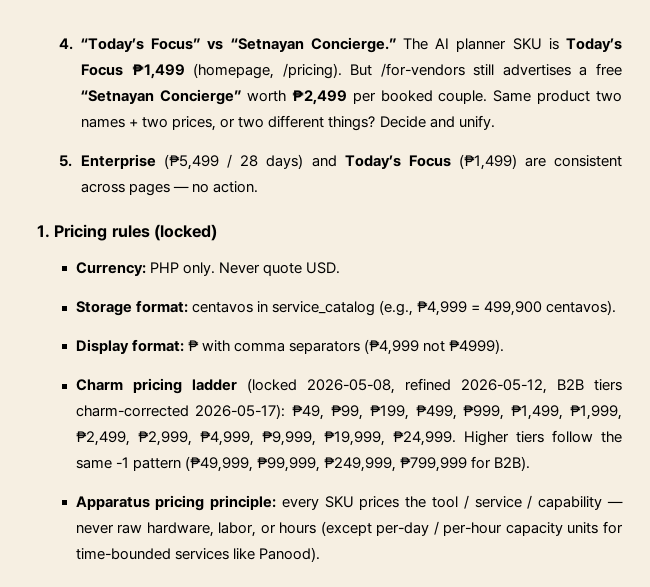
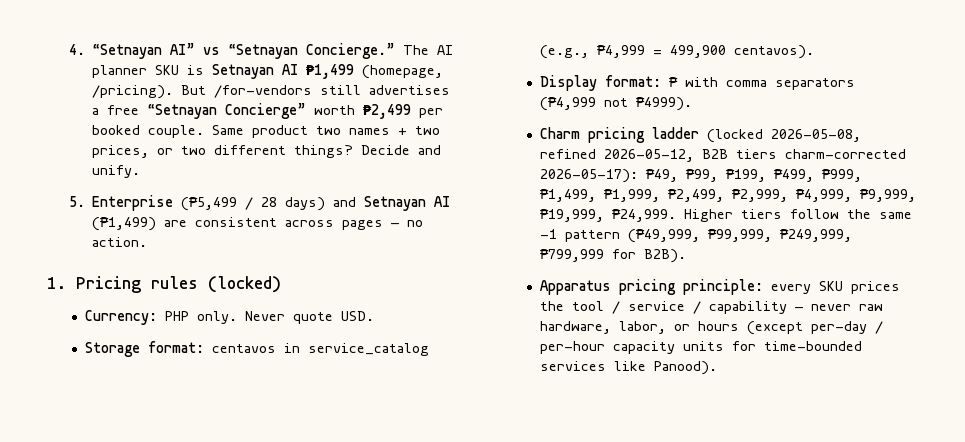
- 4. “Today’s Focus” vs “Setnayan Concierge.”
+ 4. “Setnayan AI” vs “Setnayan Concierge.”
- The AI planner SKU is Today’s Focus ₱1,499 (homepage, /pricing).
+ The AI planner SKU is Setnayan AI ₱1,499 (homepage, /pricing).
- 5. Enterprise (₱5,499 / 28 days) and Today’s Focus (₱1,499) are consistent across pages — no action.
+ 5. Enterprise (₱5,499 / 28 days) and Setnayan AI (₱1,499) are consistent across pages — no action.

